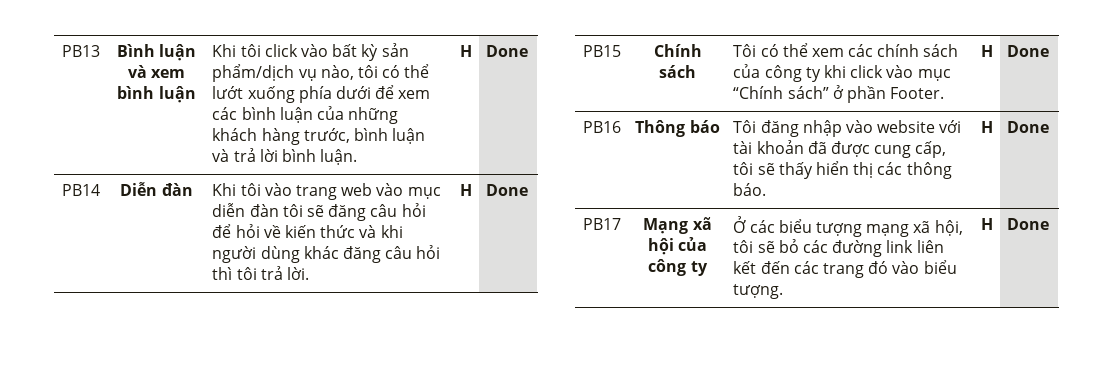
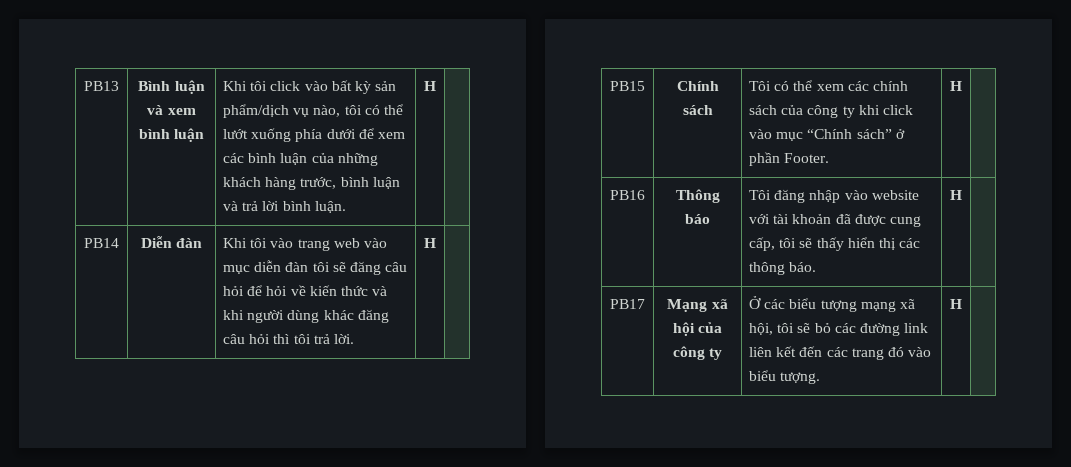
- Khi tôi click vào bất kỳ sản phẩm/dịch vụ nào, tôi có thể lướt xuống phía dưới để xem các bình luận của những khách hàng trước, bình luận và trả lời bình luận. | H | Done
+ Khi tôi click vào bất kỳ sản phẩm/dịch vụ nào, tôi có thể lướt xuống phía dưới để xem các bình luận của những khách hàng trước, bình luận và trả lời bình luận. | H
- PB14 | Diễn đàn | Khi tôi vào trang web vào mục diễn đàn tôi sẽ đăng câu hỏi để hỏi về kiến thức và khi người dùng khác đăng câu hỏi thì tôi trả lời. | H | Done
+ PB14 | Diễn đàn | Khi tôi vào trang web vào mục diễn đàn tôi sẽ đăng câu hỏi để hỏi về kiến thức và khi người dùng khác đăng câu hỏi thì tôi trả lời. | H |
- PB15 | Chính sách | Tôi có thể xem các chính sách của công ty khi click vào mục “Chính sách” ở phần Footer. | H | Done
+ PB15 | Chính sách | Tôi có thể xem các chính sách của công ty khi click vào mục “Chính sách” ở phần Footer. | H |
- PB16 | Thông báo | Tôi đăng nhập vào website với tài khoản đã được cung cấp, tôi sẽ thấy hiển thị các thông báo. | H | Done
+ PB16 | Thông báo | Tôi đăng nhập vào website với tài khoản đã được cung cấp, tôi sẽ thấy hiển thị các thông báo. | H |
- PB17 | Mạng xã hội của công ty | Ở các biểu tượng mạng xã hội, tôi sẽ bỏ các đường link liên kết đến các trang đó vào biểu tượng. | H | Done
+ PB17 | Mạng xã hội của công ty | Ở các biểu tượng mạng xã hội, tôi sẽ bỏ các đường link liên kết đến các trang đó vào biểu tượng. | H |

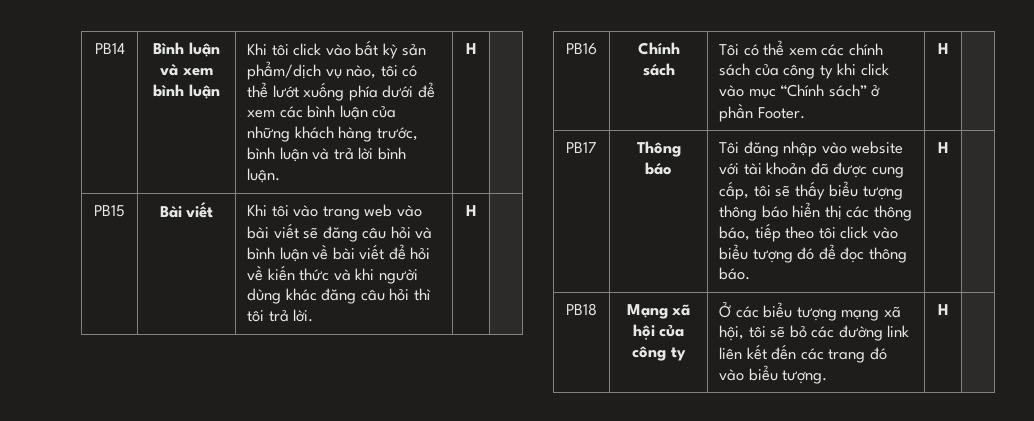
- PB13
+ PB14
- PB14 | Diễn đàn | Khi tôi vào trang web vào mục diễn đàn tôi sẽ đăng câu hỏi để hỏi về kiến thức và khi người dùng khác đăng câu hỏi thì tôi trả lời. | H |
+ PB15 | Bài viết | Khi tôi vào trang web vào bài viết sẽ đăng câu hỏi và bình luận về bài viết để hỏi về kiến thức và khi người dùng khác đăng câu hỏi thì tôi trả lời. | H |
- PB15 | Chính sách | Tôi có thể xem các chính sách của công ty khi click vào mục “Chính sách” ở phần Footer. | H |
+ PB16 | Chính sách | Tôi có thể xem các chính sách của công ty khi click vào mục “Chính sách” ở phần Footer. | H |
- PB16 | Thông báo | Tôi đăng nhập vào website với tài khoản đã được cung cấp, tôi sẽ thấy hiển thị các thông báo. | H |
+ PB17 | Thông báo | Tôi đăng nhập vào website với tài khoản đã được cung cấp, tôi sẽ thấy biểu tượng thông báo hiển thị các thông báo, tiếp theo tôi click vào biểu tượng đó để đọc thông báo. | H |
- PB17 | Mạng xã hội của công ty | Ở các biểu tượng mạng xã hội, tôi sẽ bỏ các đường link liên kết đến các trang đó vào biểu tượng. | H |
+ PB18 | Mạng xã hội của công ty | Ở các biểu tượng mạng xã hội, tôi sẽ bỏ các đường link liên kết đến các trang đó vào biểu tượng. | H |

